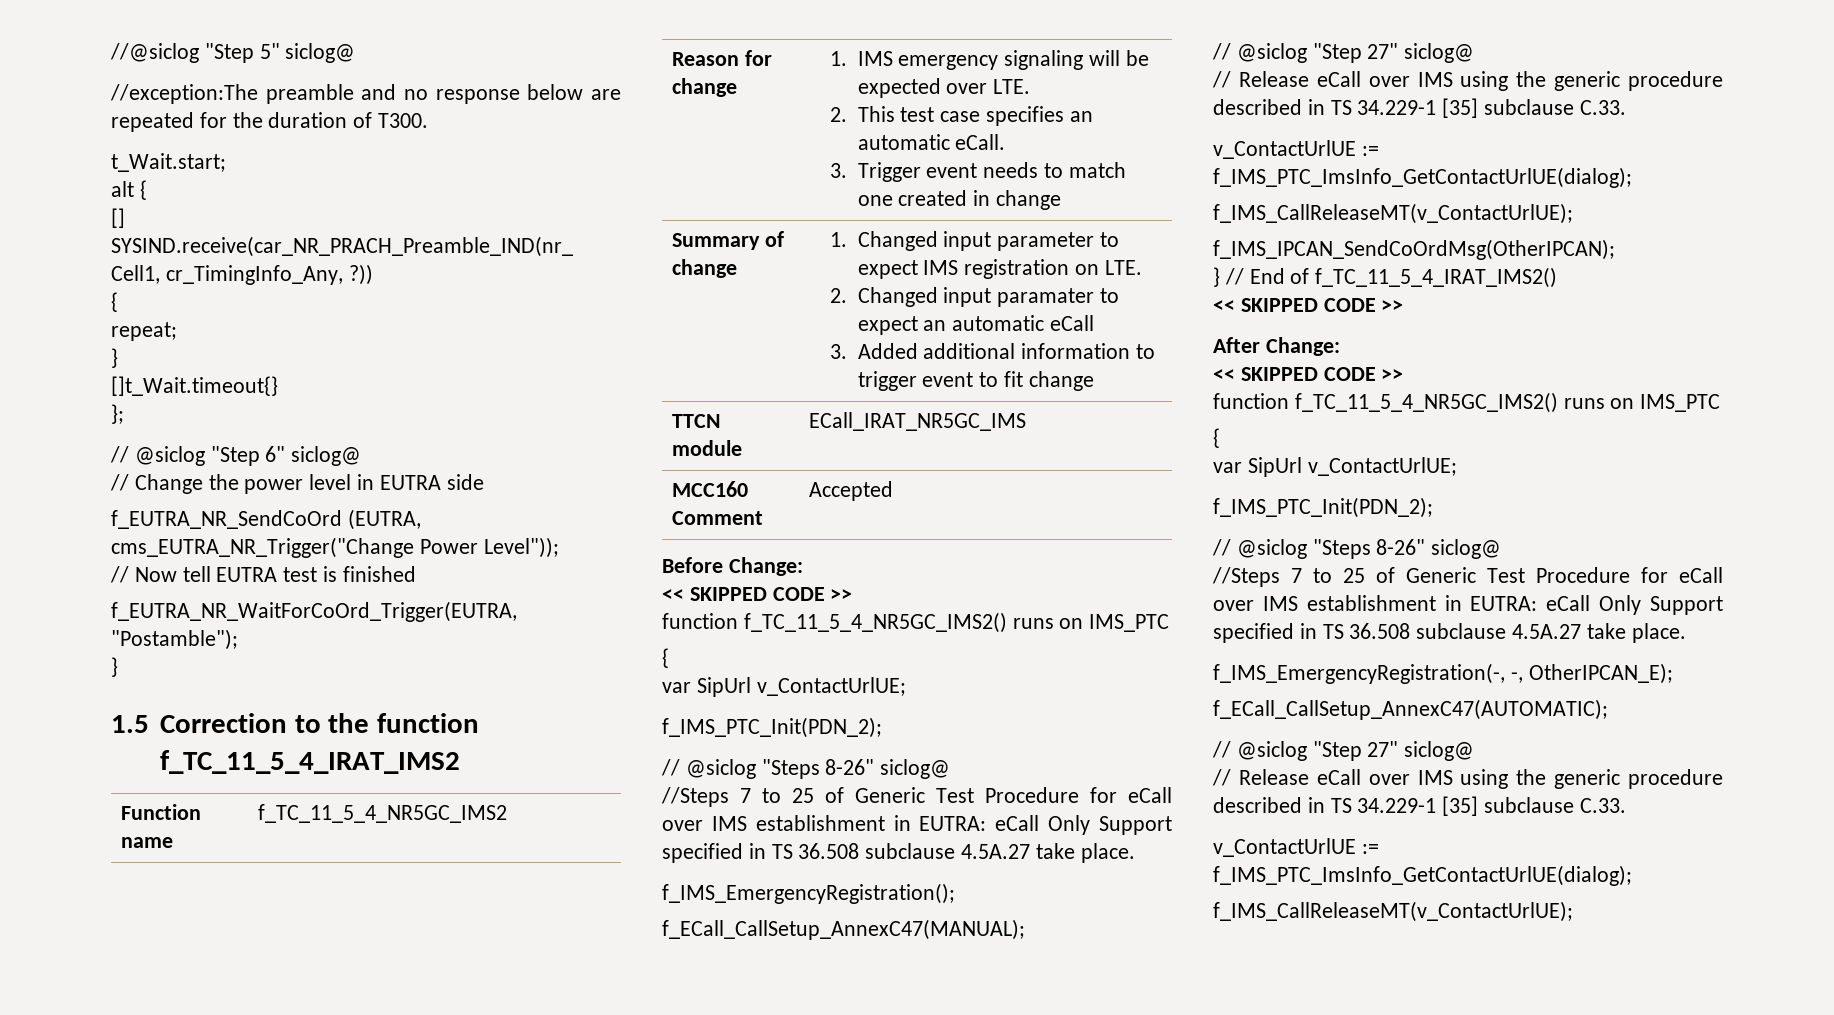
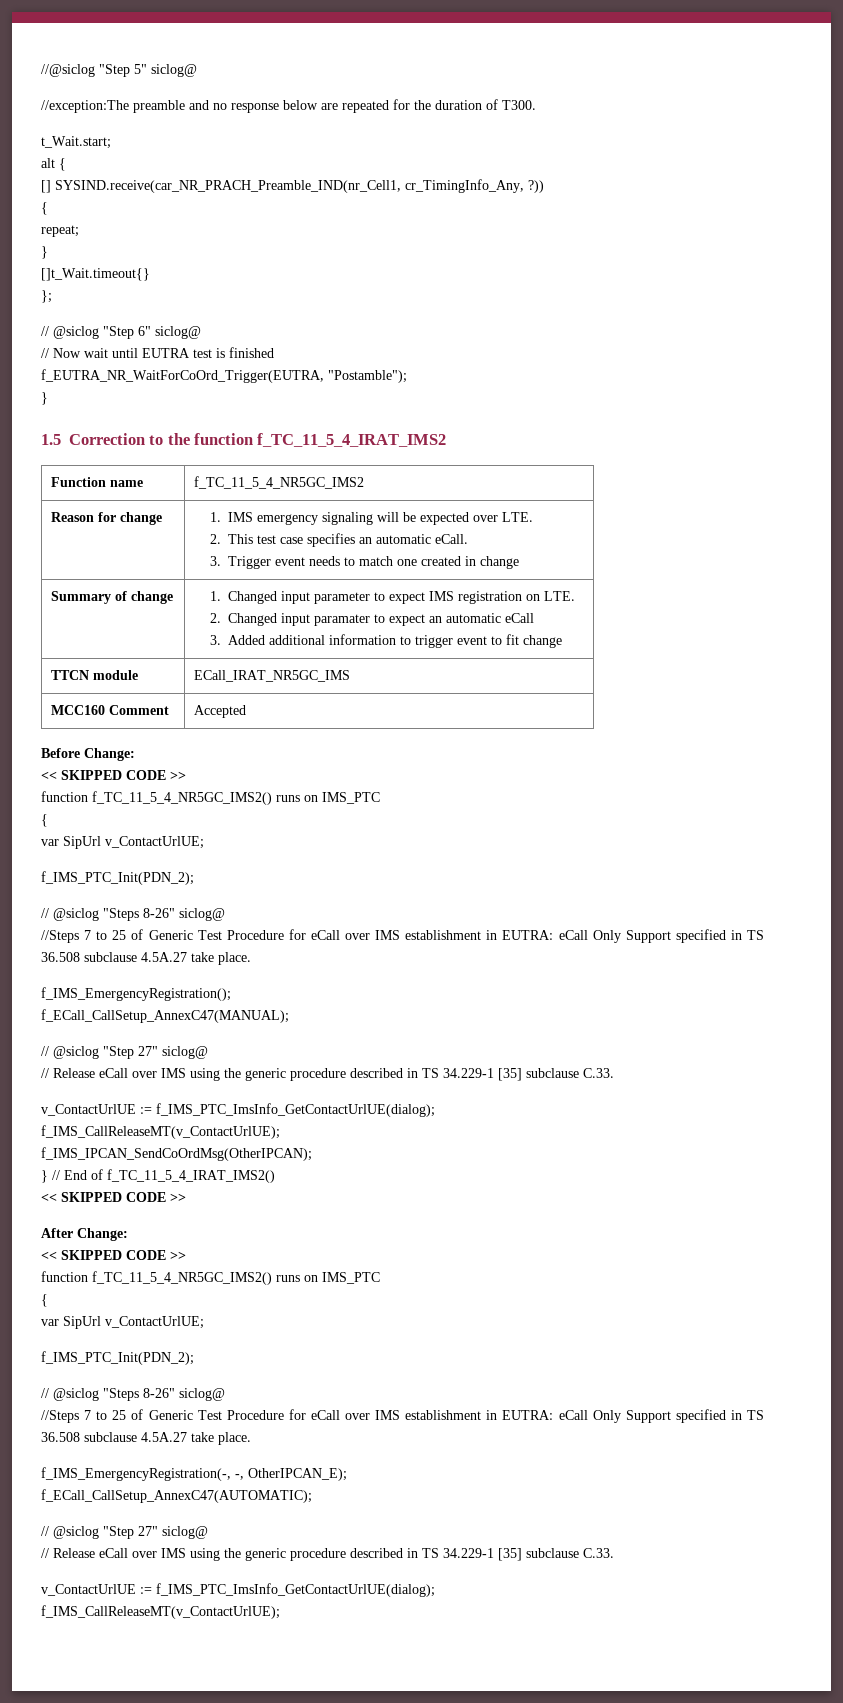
- // Change the power level in EUTRA side
- f_EUTRA_NR_SendCoOrd (EUTRA, cms_EUTRA_NR_Trigger("Change Power Level"));
- // Now tell EUTRA test is finished
+ // Now wait until EUTRA test is finished

